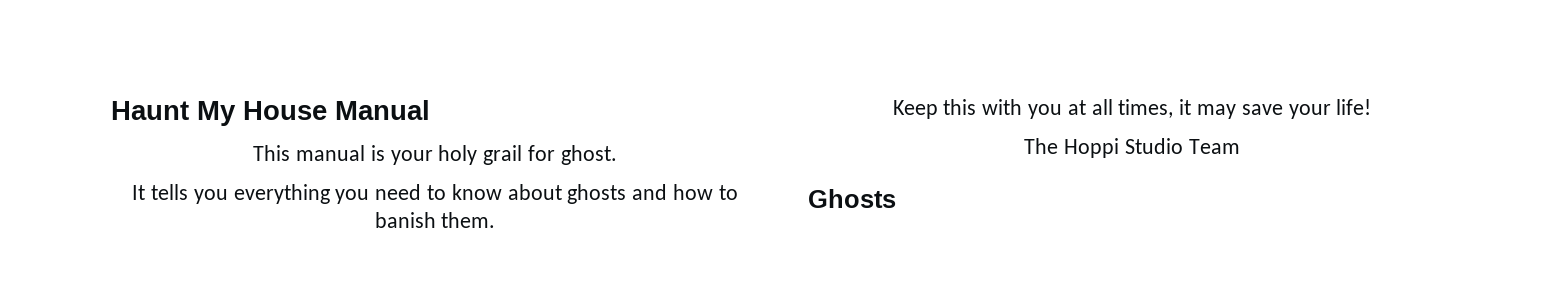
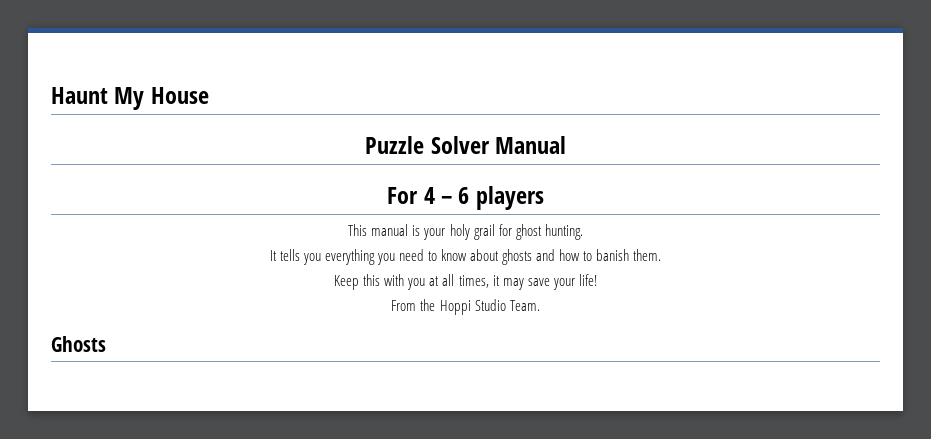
- Haunt My House Manual
+ Haunt My House
+ Puzzle Solver Manual
+ For 4 – 6 players
- This manual is your holy grail for ghost.
+ This manual is your holy grail for ghost hunting.
- The Hoppi Studio Team
+ From the Hoppi Studio Team.

